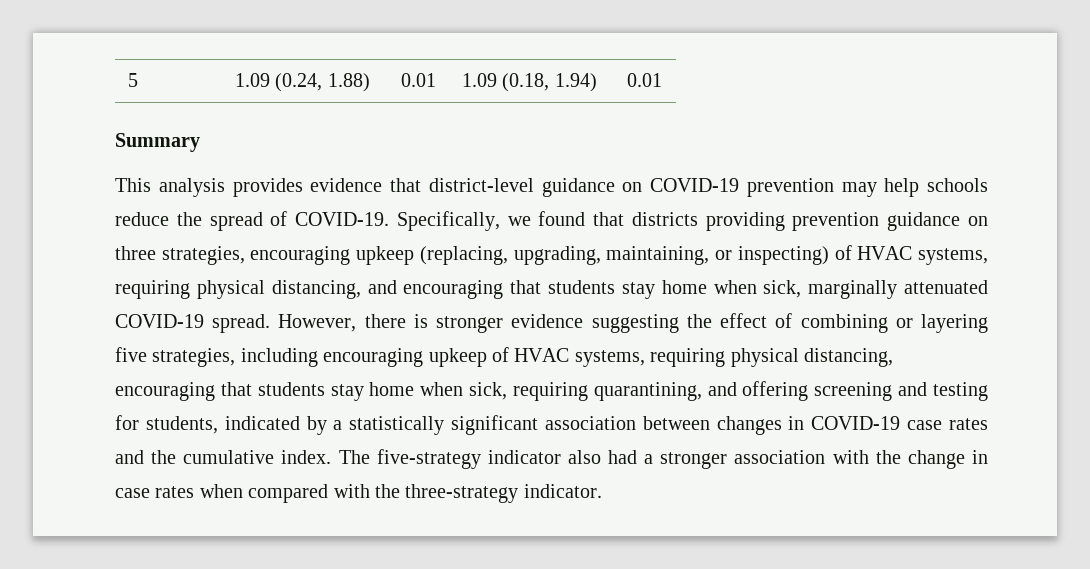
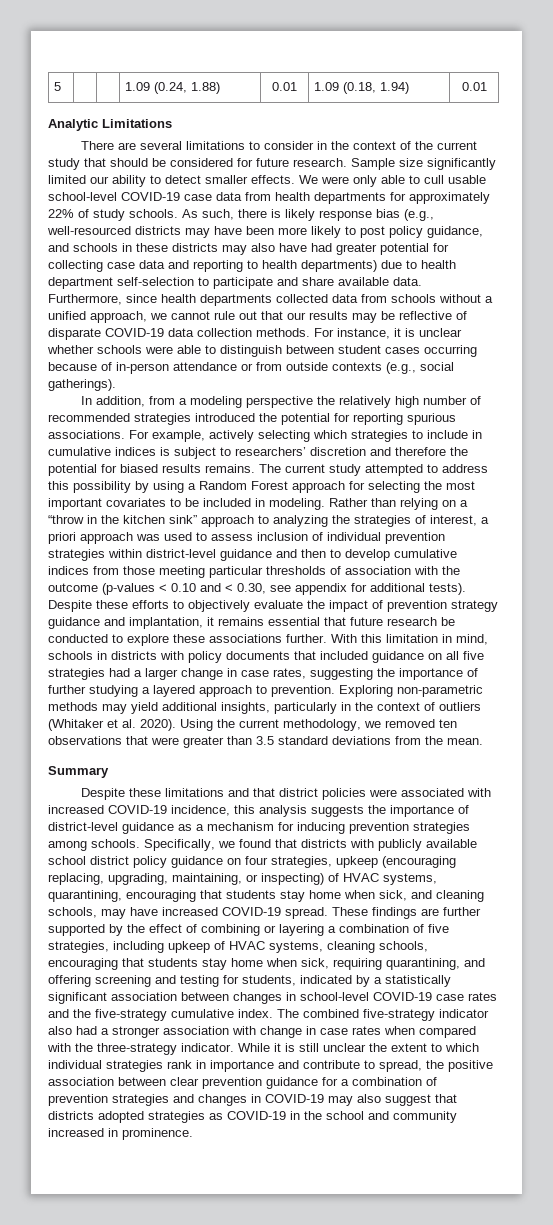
+ Analytic Limitations
+ There are several limitations to consider in the context of the current study that should be considered for future research. Sample size significantly limited our ability to detect smaller effects. We were only able to cull usable school-level COVID-19 case data from health departments for approximately 22% of study schools. As such, there is likely response bias (e.g., well-resourced districts may have been more likely to post policy guidance, and schools in these districts may also have had greater potential for collecting case data and reporting to health departments) due to health department self-selection to participate and share available data. Furthermore, since health departments collected data from schools without a unified approach, we cannot rule out that our results may be reflective of disparate COVID-19 data collection methods. For instance, it is unclear whether schools were able to distinguish between student cases occurring because of in-person attendance or from outside contexts (e.g., social gatherings).
+ In addition, from a modeling perspective the relatively high number of recommended strategies introduced the potential for reporting spurious associations. For example, actively selecting which strategies to include in cumulative indices is subject to researchers’ discretion and therefore the potential for biased results remains. The current study attempted to address this possibility by using a Random Forest approach for selecting the most important covariates to be included in modeling. Rather than relying on a “throw in the kitchen sink” approach to analyzing the strategies of interest, a priori approach was used to assess inclusion of individual prevention strategies within district-level guidance and then to develop cumulative indices from those meeting particular thresholds of association with the outcome (p-values < 0.10 and < 0.30, see appendix for additional tests). Despite these efforts to objectively evaluate the impact of prevention strategy guidance and implantation, it remains essential that future research be conducted to explore these associations further. With this limitation in mind, schools in districts with policy documents that included guidance on all five strategies had a larger change in case rates, suggesting the importance of further studying a layered approach to prevention. Exploring non-parametric methods may yield additional insights, particularly in the context of outliers (Whitaker et al. 2020). Using the current methodology, we removed ten observations that were greater than 3.5 standard deviations from the mean.
  Summary
- This analysis provides evidence that district-level guidance on COVID-19 prevention may help schools reduce the spread of COVID-19.
+ Despite these limitations and that district policies were associated with increased COVID-19 incidence, this analysis suggests the importance of district-level guidance as a mechanism for inducing prevention strategies among schools.
- Specifically, we found that districts providing prevention guidance on three strategies, encouraging upkeep (replacing, upgrading, maintaining, or inspecting) of HVAC systems, requiring physical distancing, and encouraging that students stay home when sick, marginally attenuated COVID-19 spread. However, there is stronger evidence suggesting the effect of combining or layering five strategies, including encouraging upkeep of HVAC systems, requiring physical distancing, encouraging that students stay home when sick, requiring quarantining, and offering screening and testing for students, indicated by a statistically significant association between changes in COVID-19 case rates and the cumulative index.
+ Specifically, we found that districts with publicly available school district policy guidance on four strategies, upkeep (encouraging replacing, upgrading, maintaining, or inspecting) of HVAC systems, quarantining, encouraging that students stay home when sick, and cleaning schools, may have increased COVID-19 spread. These findings are further supported by the effect of combining or layering a combination of five strategies, including upkeep of HVAC systems, cleaning schools, encouraging that students stay home when sick, requiring quarantining, and offering screening and testing for students, indicated by a statistically significant association between changes in school-level COVID-19 case rates and the five-strategy cumulative index.
- The five-strategy indicator also had a stronger association with the change in case rates when compared with the three-strategy indicator.
+ The combined five-strategy indicator also had a stronger association with change in case rates when compared with the three-strategy indicator.
+ While it is still unclear the extent to which individual strategies rank in importance and contribute to spread, the positive association between clear prevention guidance for a combination of prevention strategies and changes in COVID-19 may also suggest that districts adopted strategies as COVID-19 in the school and community increased in prominence.

